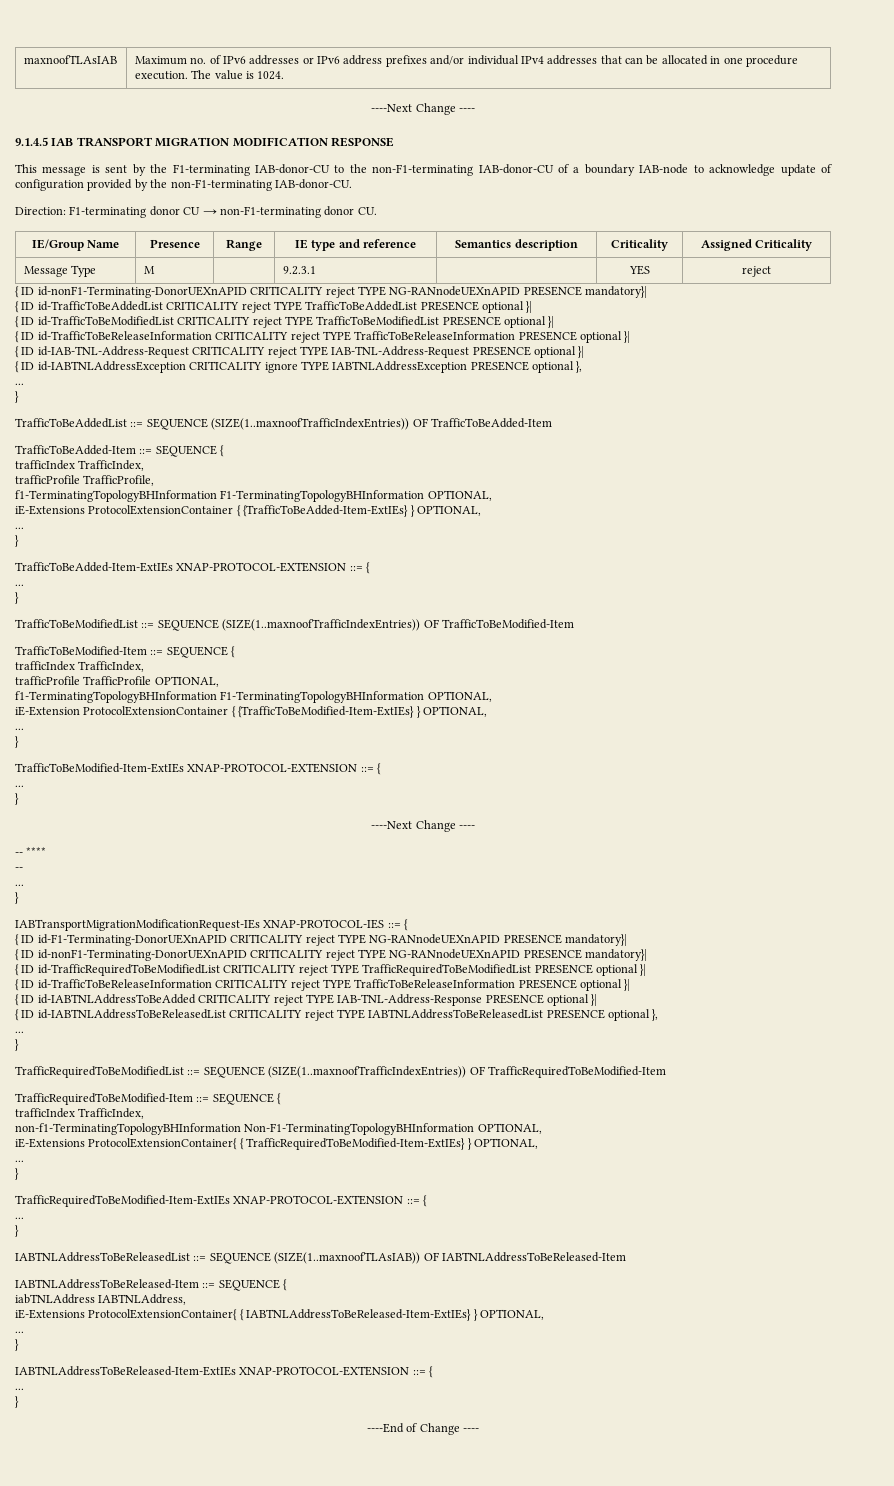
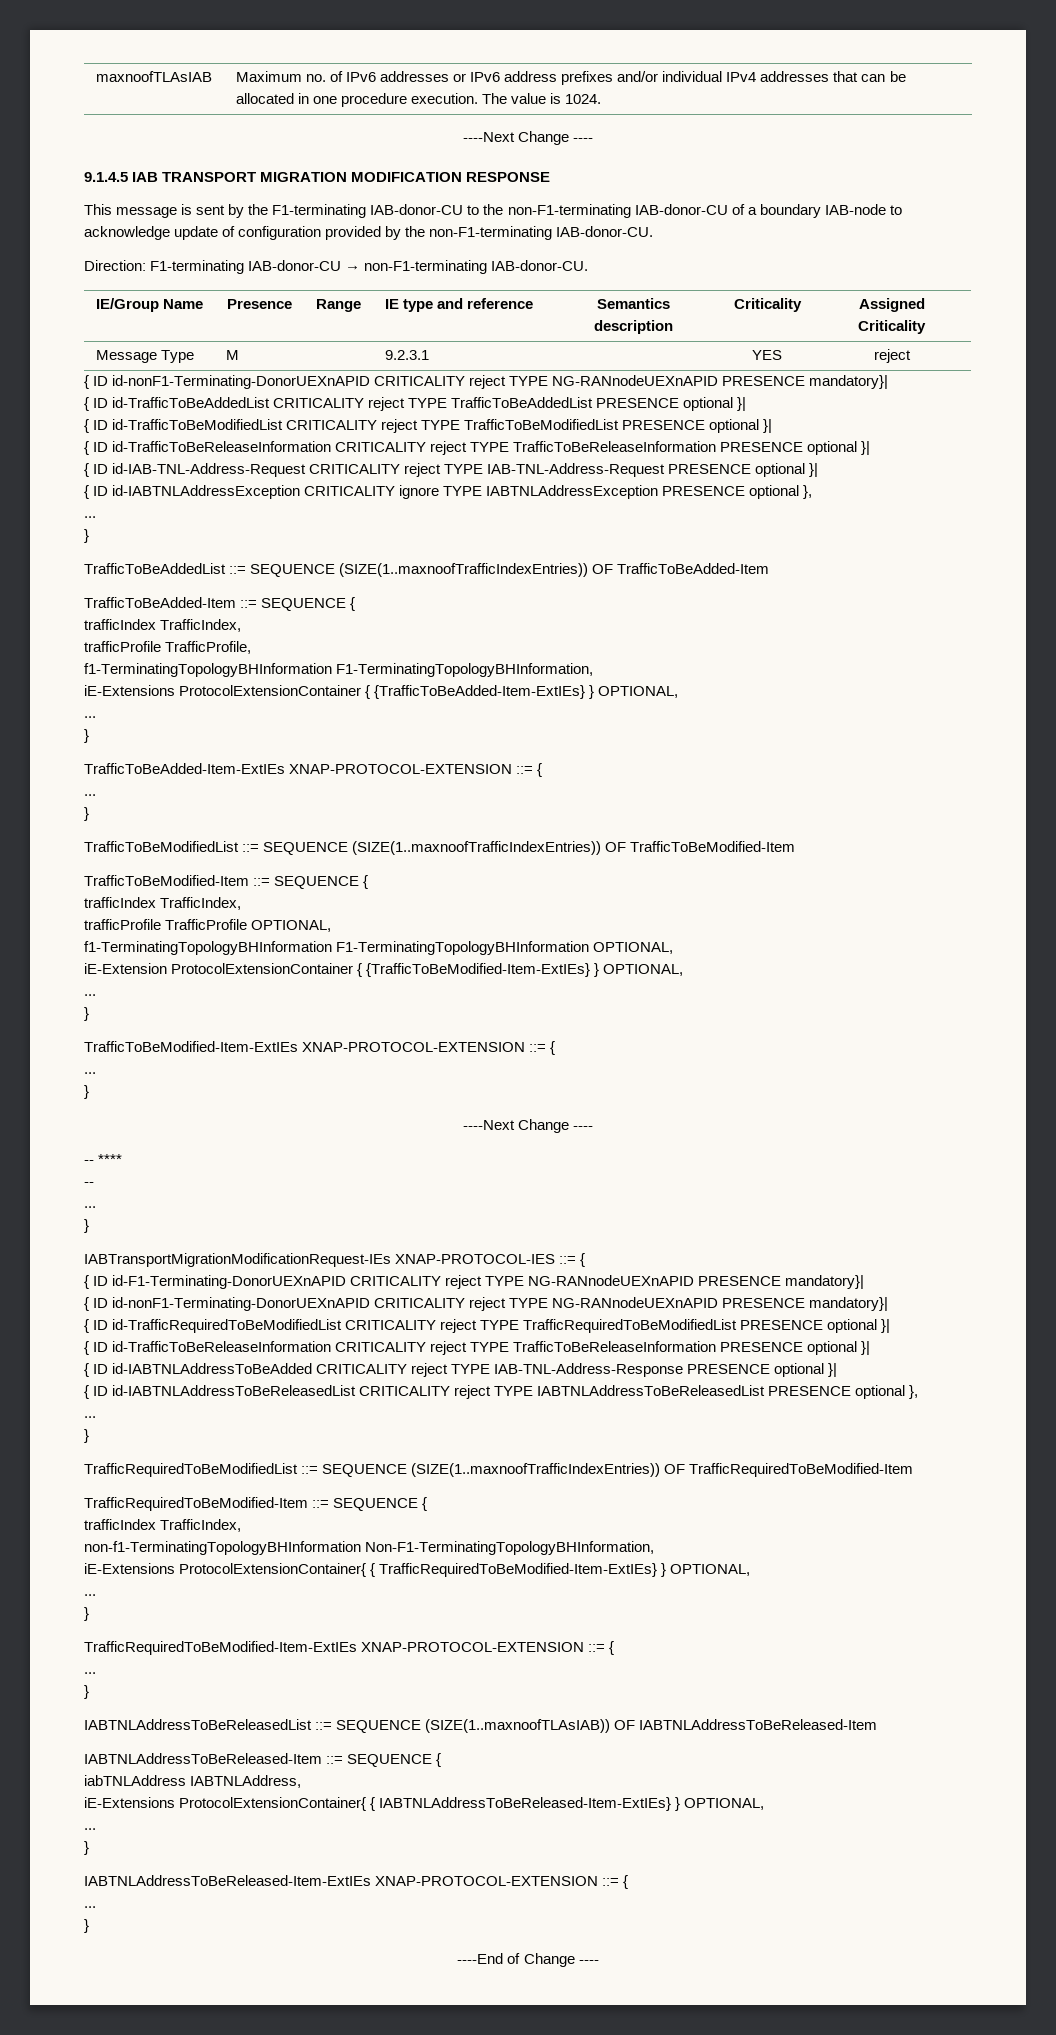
- Direction: F1-terminating donor CU → non-F1-terminating donor CU.
+ Direction: F1-terminating IAB-donor-CU → non-F1-terminating IAB-donor-CU.
  trafficProfile TrafficProfile,
- f1-TerminatingTopologyBHInformation F1-TerminatingTopologyBHInformation OPTIONAL,
+ f1-TerminatingTopologyBHInformation F1-TerminatingTopologyBHInformation,
- non-f1-TerminatingTopologyBHInformation Non-F1-TerminatingTopologyBHInformation OPTIONAL,
+ non-f1-TerminatingTopologyBHInformation Non-F1-TerminatingTopologyBHInformation,

